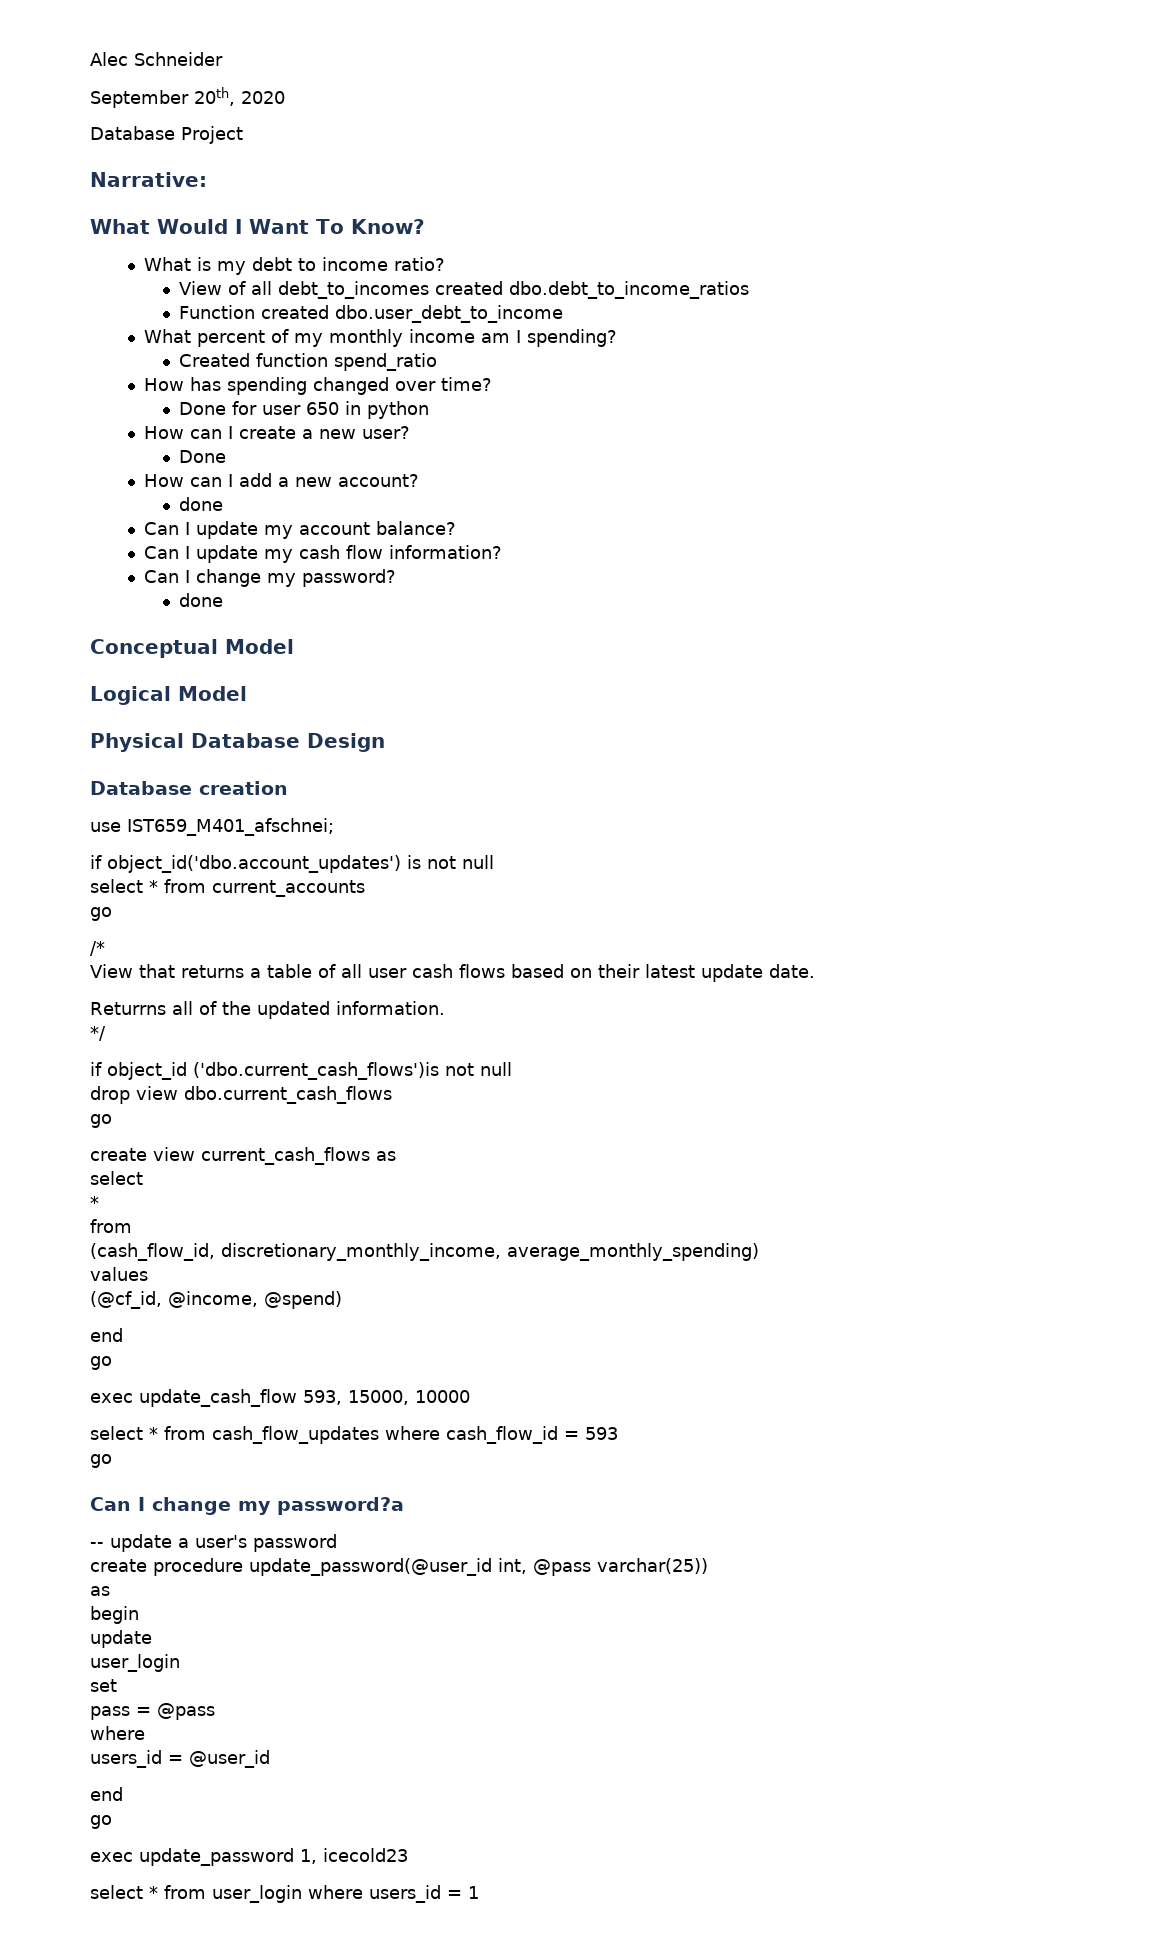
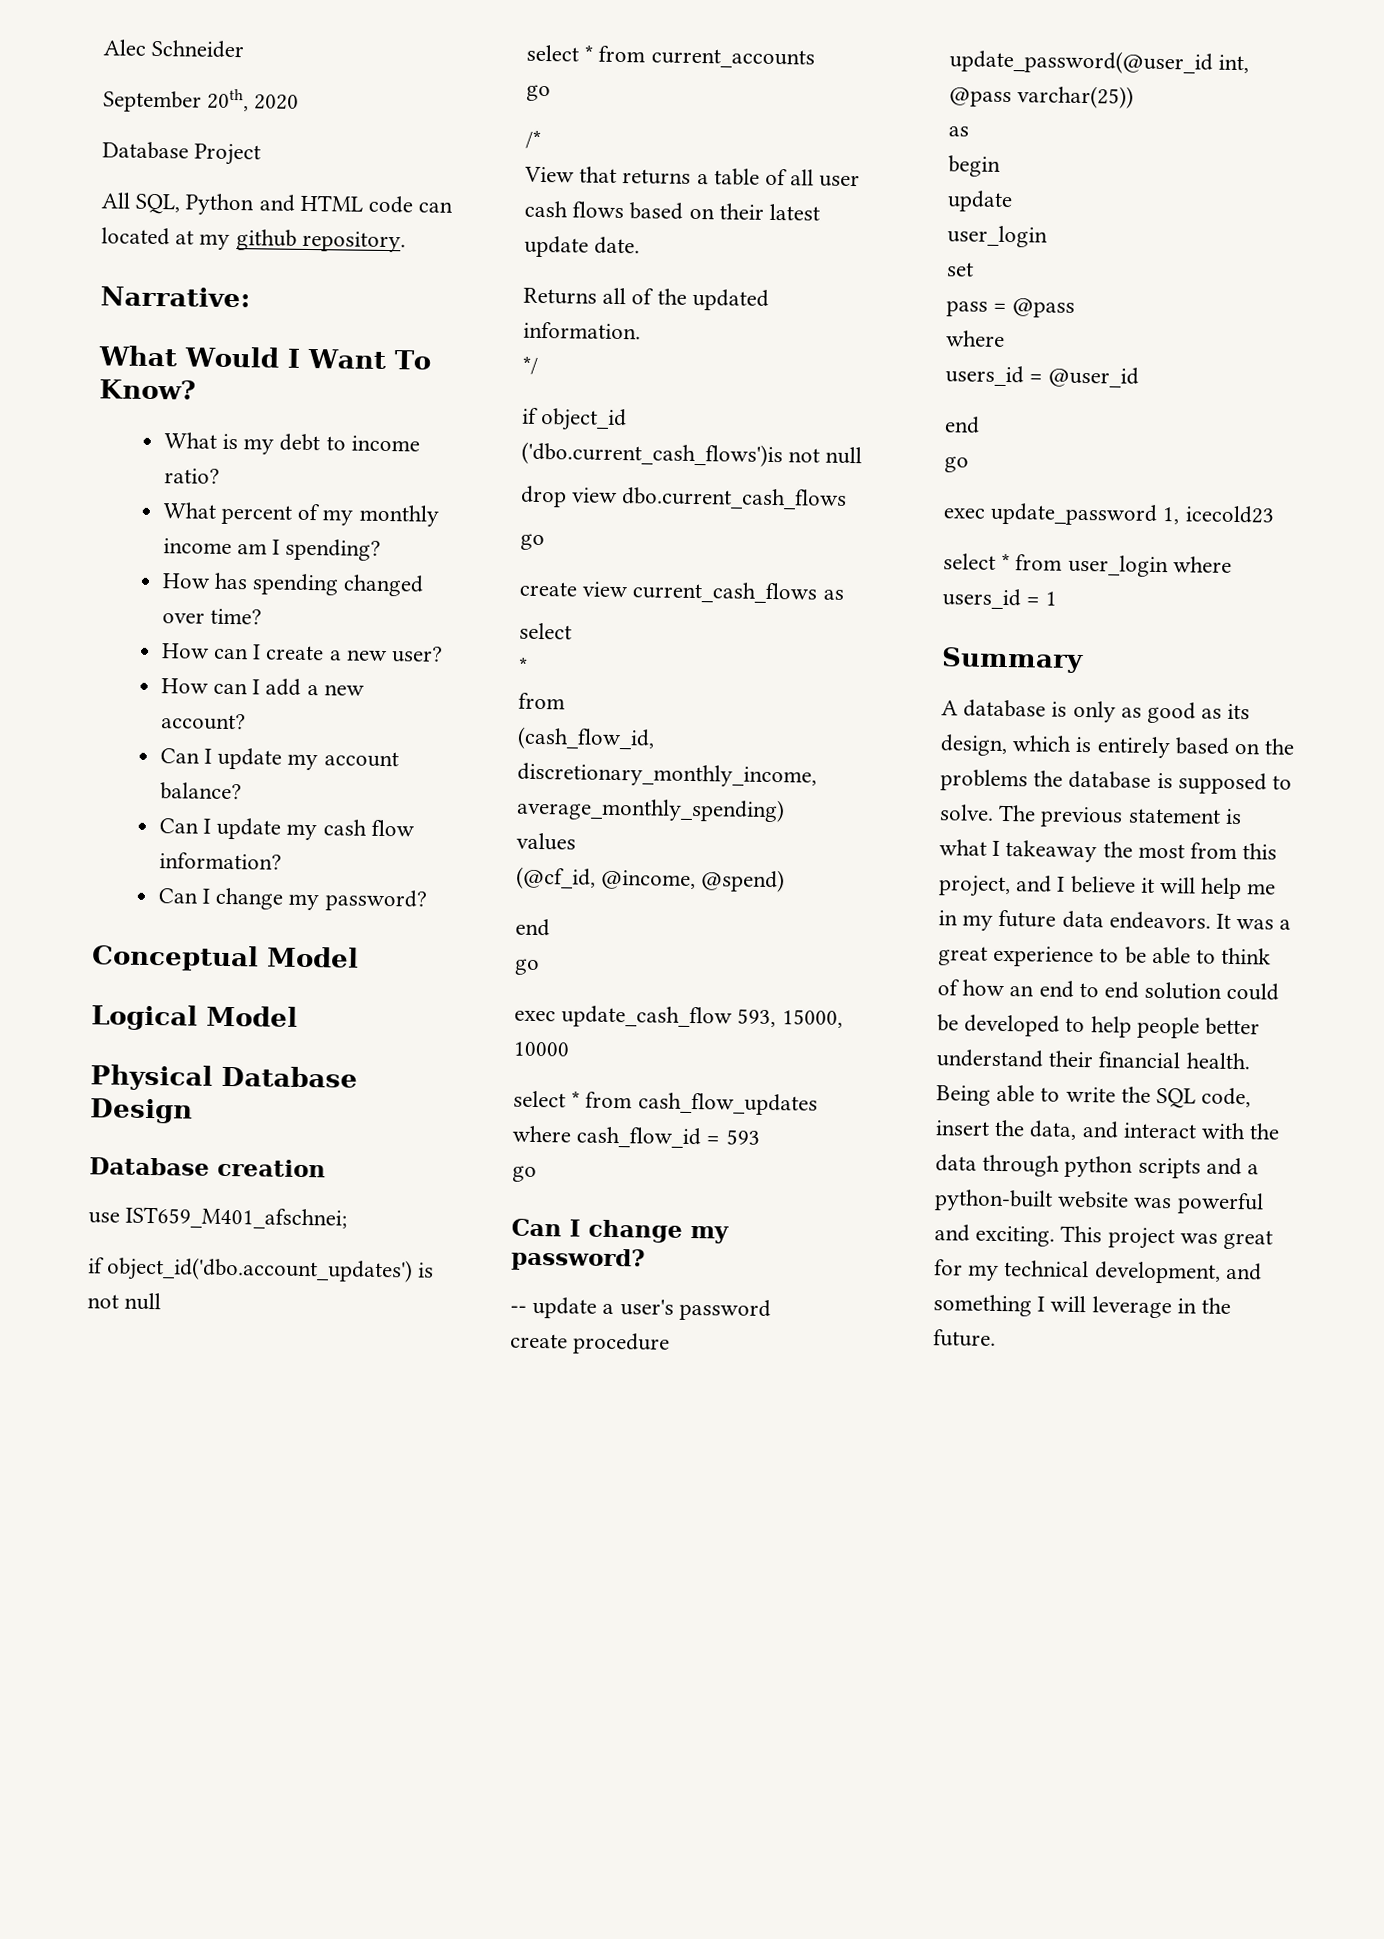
+ All SQL, Python and HTML code can located at my github repository.
- View of all debt_to_incomes created dbo.debt_to_income_ratios
- Function created dbo.user_debt_to_income
- Created function spend_ratio
- Done for user 650 in python
  How can I create a new user?
- Done
  How can I add a new account?
- done
  Can I update my cash flow information?
  Can I change my password?
- done
- Returrns all of the updated information.
+ Returns all of the updated information.
  select * from cash_flow_updates where cash_flow_id = 593
  go
- Can I change my password?a
+ Can I change my password?
+ Summary
+ A database is only as good as its design, which is entirely based on the problems the database is supposed to solve. The previous statement is what I takeaway the most from this project, and I believe it will help me in my future data endeavors. It was a great experience to be able to think of how an end to end solution could be developed to help people better understand their financial health. Being able to write the SQL code, insert the data, and interact with the data through python scripts and a python-built website was powerful and exciting. This project was great for my technical development, and something I will leverage in the future.

